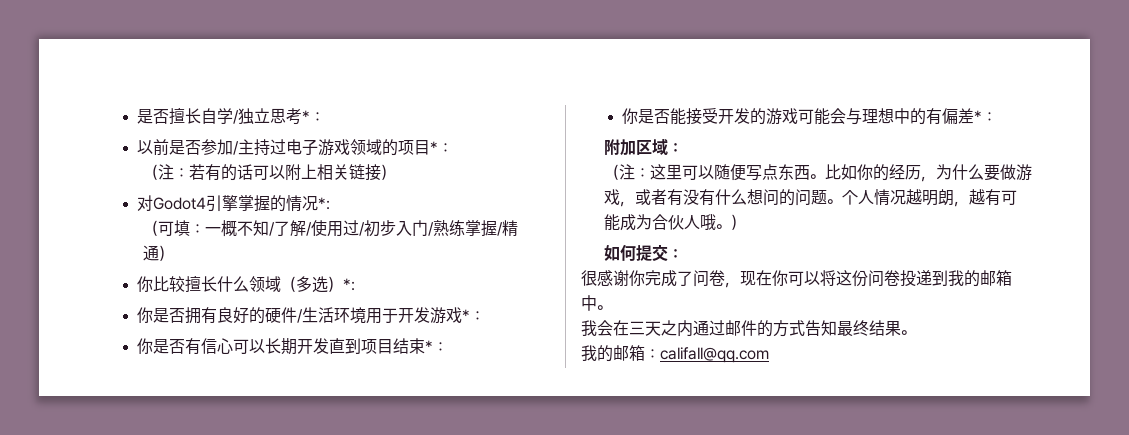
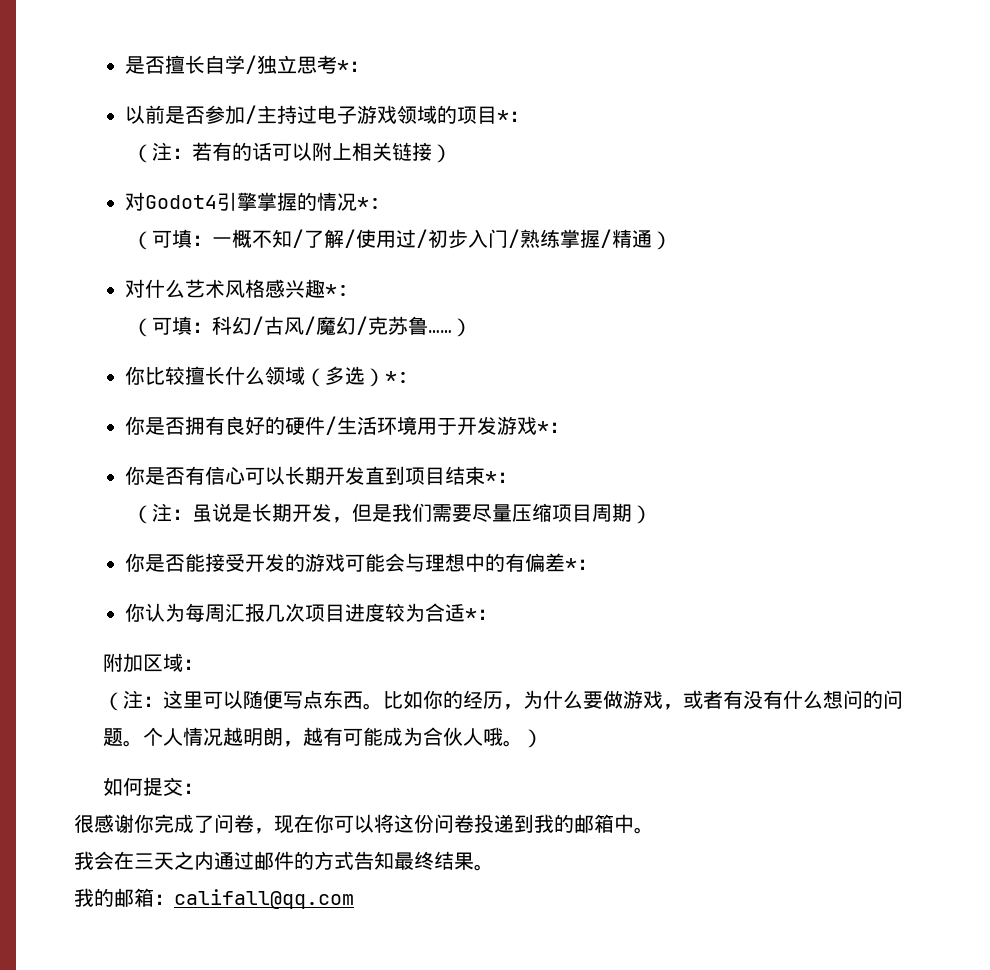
+ 对什么艺术风格感兴趣*:
+ （可填：科幻/古风/魔幻/克苏鲁……）
+ （注：虽说是长期开发，但是我们需要尽量压缩项目周期）
+ 你认为每周汇报几次项目进度较为合适*：

